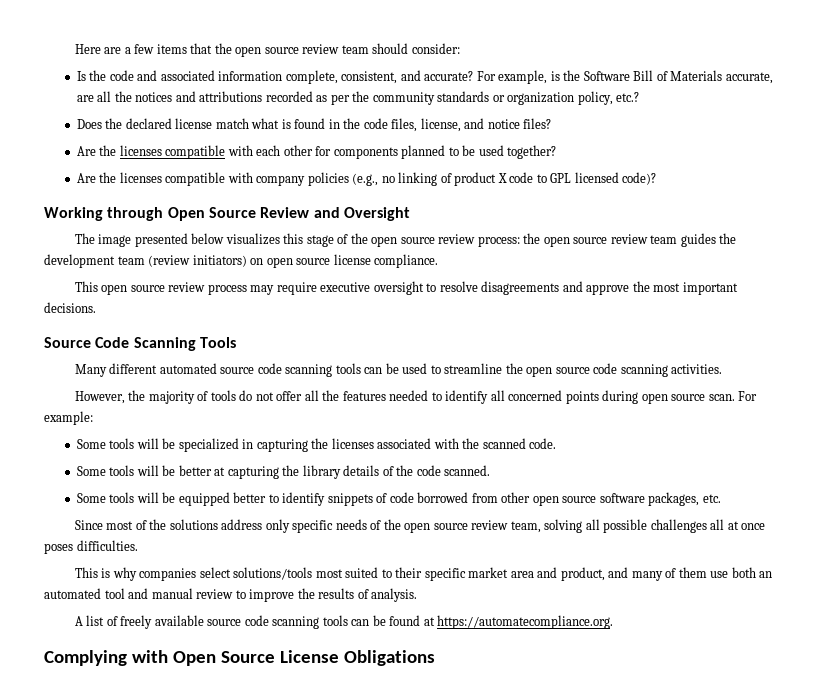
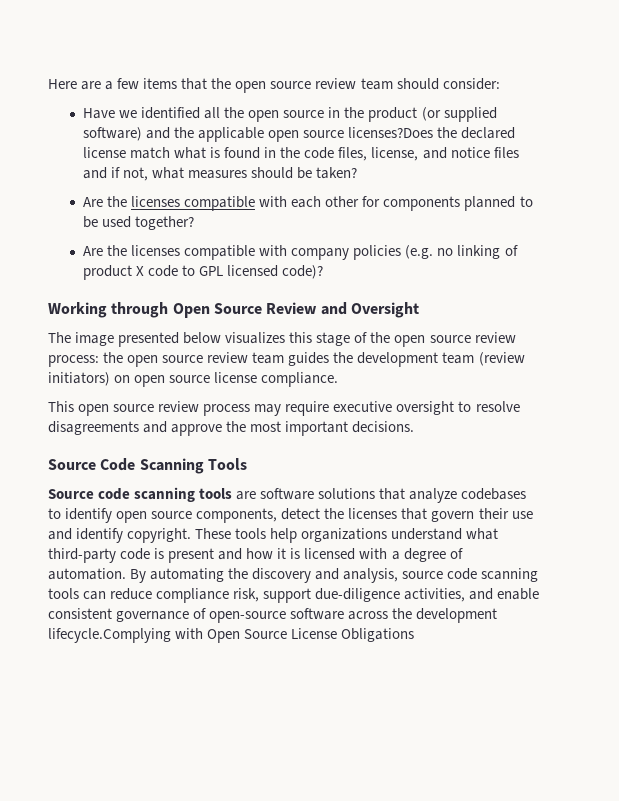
- Is the code and associated information complete, consistent, and accurate? For example, is the Software Bill of Materials accurate, are all the notices and attributions recorded as per the community standards or organization policy, etc.?
- Does the declared license match what is found in the code files, license, and notice files?
+ Have we identified all the open source in the product (or supplied software) and the applicable open source licenses?Does the declared license match what is found in the code files, license, and notice files and if not, what measures should be taken?
- Are the licenses compatible with company policies (e.g., no linking of product X code to GPL licensed code)?
+ Are the licenses compatible with company policies (e.g. no linking of product X code to GPL licensed code)?
- Many different automated source code scanning tools can be used to streamline the open source code scanning activities.
- However, the majority of tools do not offer all the features needed to identify all concerned points during open source scan. For example:
- Some tools will be specialized in capturing the licenses associated with the scanned code.
- Some tools will be better at capturing the library details of the code scanned.
- Some tools will be equipped better to identify snippets of code borrowed from other open source software packages, etc.
- Since most of the solutions address only specific needs of the open source review team, solving all possible challenges all at once poses difficulties.
- This is why companies select solutions/tools most suited to their specific market area and product, and many of them use both an automated tool and manual review to improve the results of analysis.
- A list of freely available source code scanning tools can be found at https://automatecompliance.org.
- Complying with Open Source License Obligations
+ Source code scanning tools are software solutions that analyze codebases to identify open source components, detect the licenses that govern their use and identify copyright. These tools help organizations understand what third-party code is present and how it is licensed with a degree of automation. By automating the discovery and analysis, source code scanning tools can reduce compliance risk, support due-diligence activities, and enable consistent governance of open-source software across the development lifecycle.Complying with Open Source License Obligations

